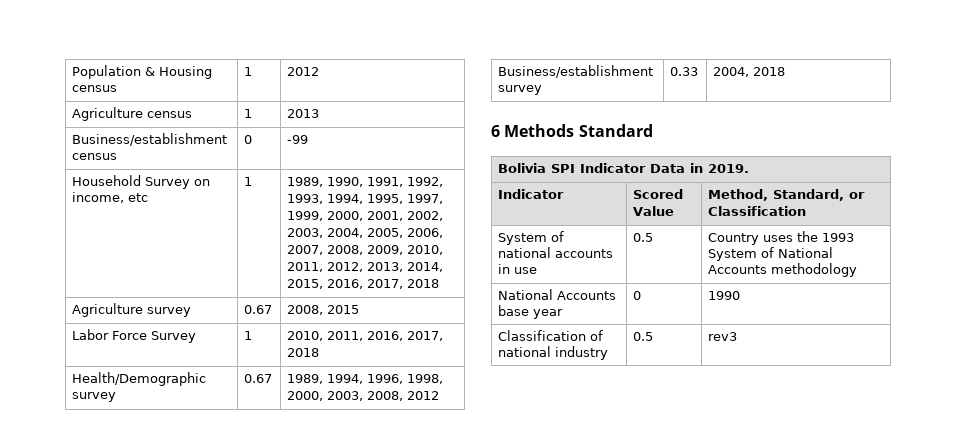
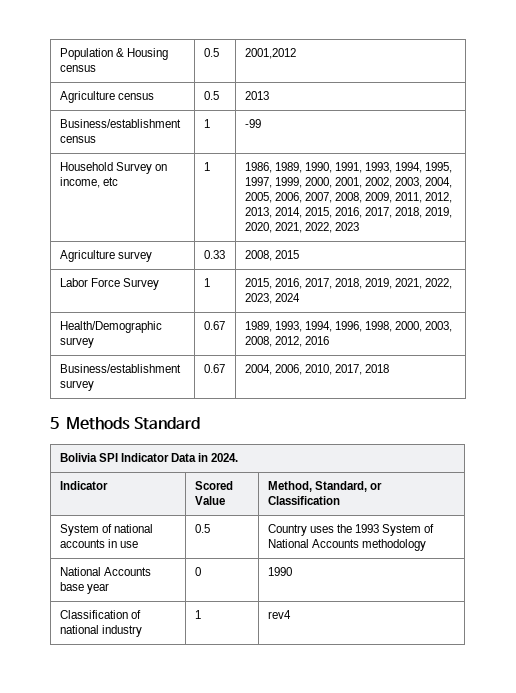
- Population & Housing census | 1 | 2012
+ Population & Housing census | 0.5 | 2001,2012
- Agriculture census | 1 | 2013
+ Agriculture census | 0.5 | 2013
- Business/establishment census | 0 | -99
+ Business/establishment census | 1 | -99
- Household Survey on income, etc | 1 | 1989, 1990, 1991, 1992, 1993, 1994, 1995, 1997, 1999, 2000, 2001, 2002, 2003, 2004, 2005, 2006, 2007, 2008, 2009, 2010, 2011, 2012, 2013, 2014, 2015, 2016, 2017, 2018
+ Household Survey on income, etc | 1 | 1986, 1989, 1990, 1991, 1993, 1994, 1995, 1997, 1999, 2000, 2001, 2002, 2003, 2004, 2005, 2006, 2007, 2008, 2009, 2011, 2012, 2013, 2014, 2015, 2016, 2017, 2018, 2019, 2020, 2021, 2022, 2023
- Agriculture survey | 0.67 | 2008, 2015
+ Agriculture survey | 0.33 | 2008, 2015
- Labor Force Survey | 1 | 2010, 2011, 2016, 2017, 2018
+ Labor Force Survey | 1 | 2015, 2016, 2017, 2018, 2019, 2021, 2022, 2023, 2024
- Health/Demographic survey | 0.67 | 1989, 1994, 1996, 1998, 2000, 2003, 2008, 2012
+ Health/Demographic survey | 0.67 | 1989, 1993, 1994, 1996, 1998, 2000, 2003, 2008, 2012, 2016
- Business/establishment survey | 0.33 | 2004, 2018
- 6 Methods Standard
+ Business/establishment survey | 0.67 | 2004, 2006, 2010, 2017, 2018
+ 5 Methods Standard
- Bolivia SPI Indicator Data in 2019.
+ Bolivia SPI Indicator Data in 2024.
- Classification of national industry | 0.5 | rev3
+ Classification of national industry | 1 | rev4

